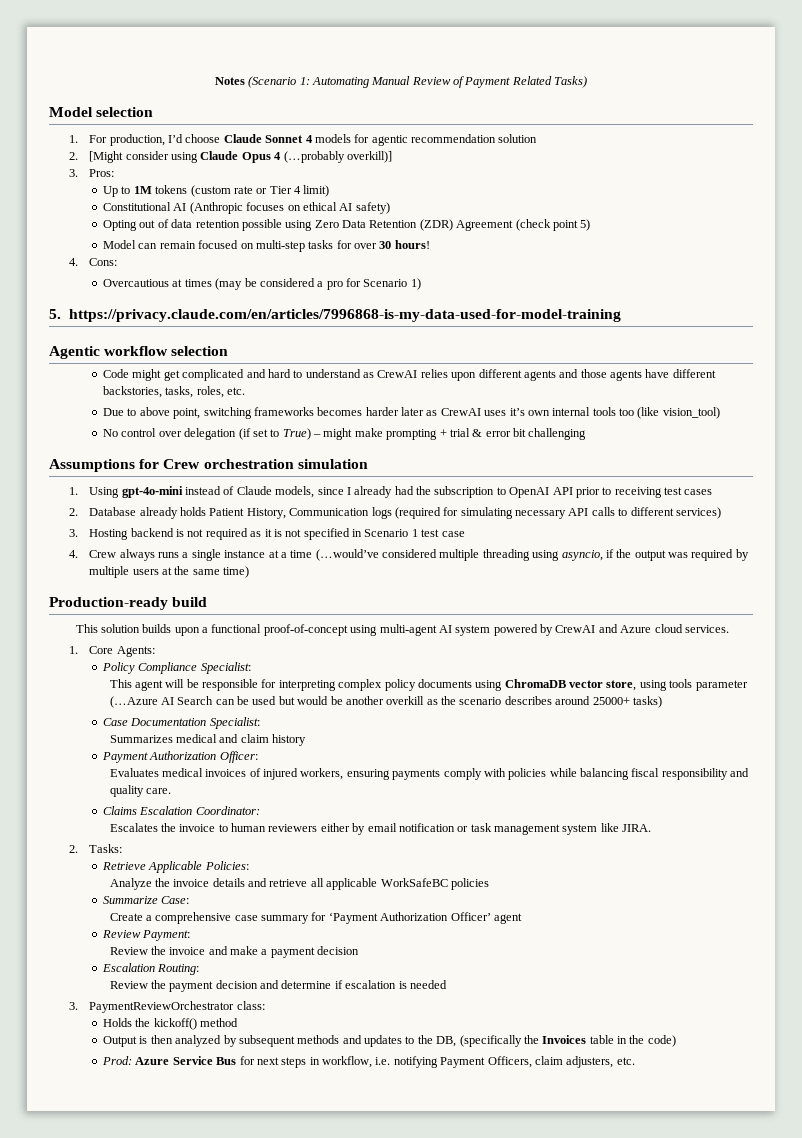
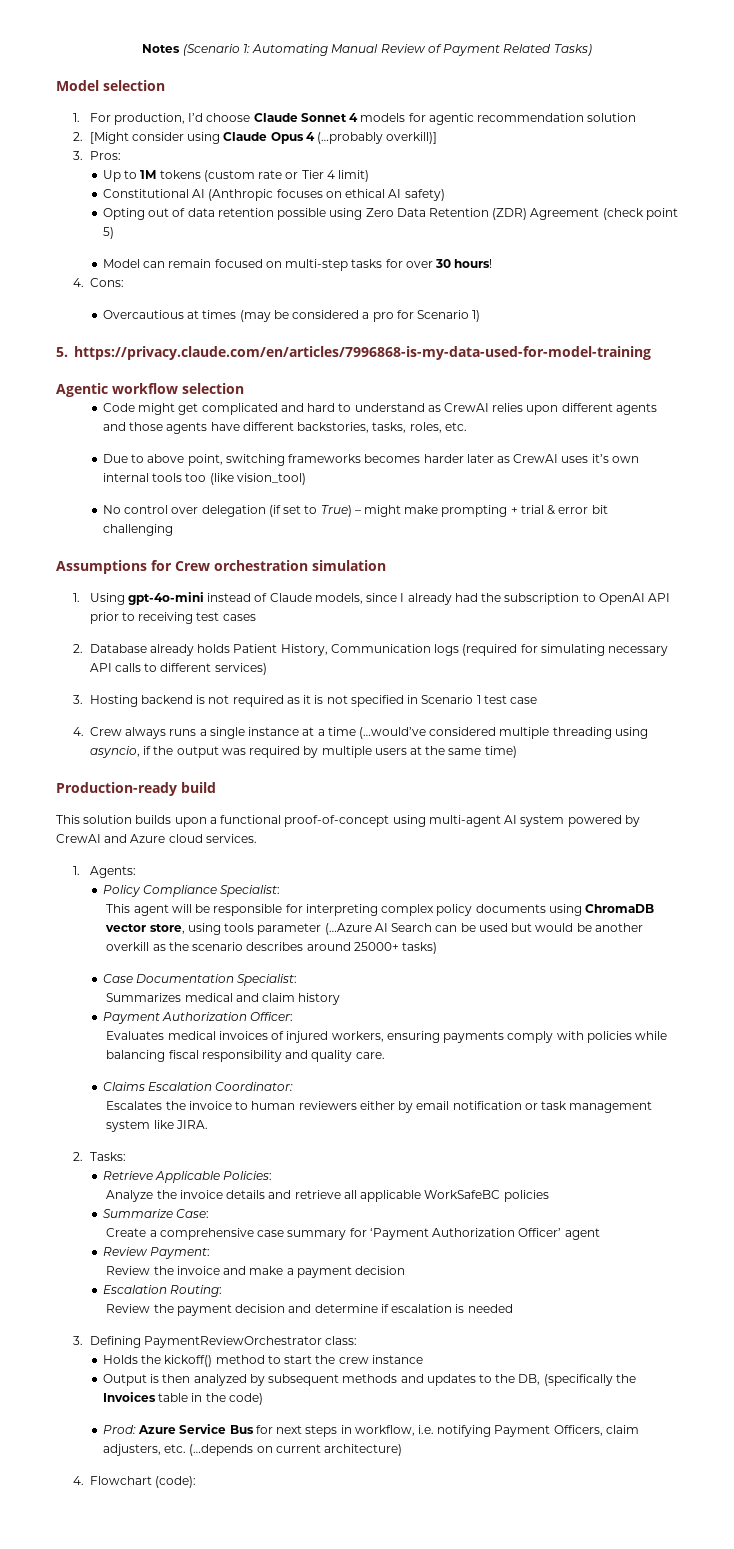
- 1. Core Agents:
+ 1. Agents:
- 3. PaymentReviewOrchestrator class:
+ 3. Defining PaymentReviewOrchestrator class:
- Holds the kickoff() method
+ Holds the kickoff() method to start the crew instance
- Prod: Azure Service Bus for next steps in workflow, i.e. notifying Payment Officers, claim adjusters, etc.
+ Prod: Azure Service Bus for next steps in workflow, i.e. notifying Payment Officers, claim adjusters, etc. (…depends on current architecture)
+ 4. Flowchart (code):

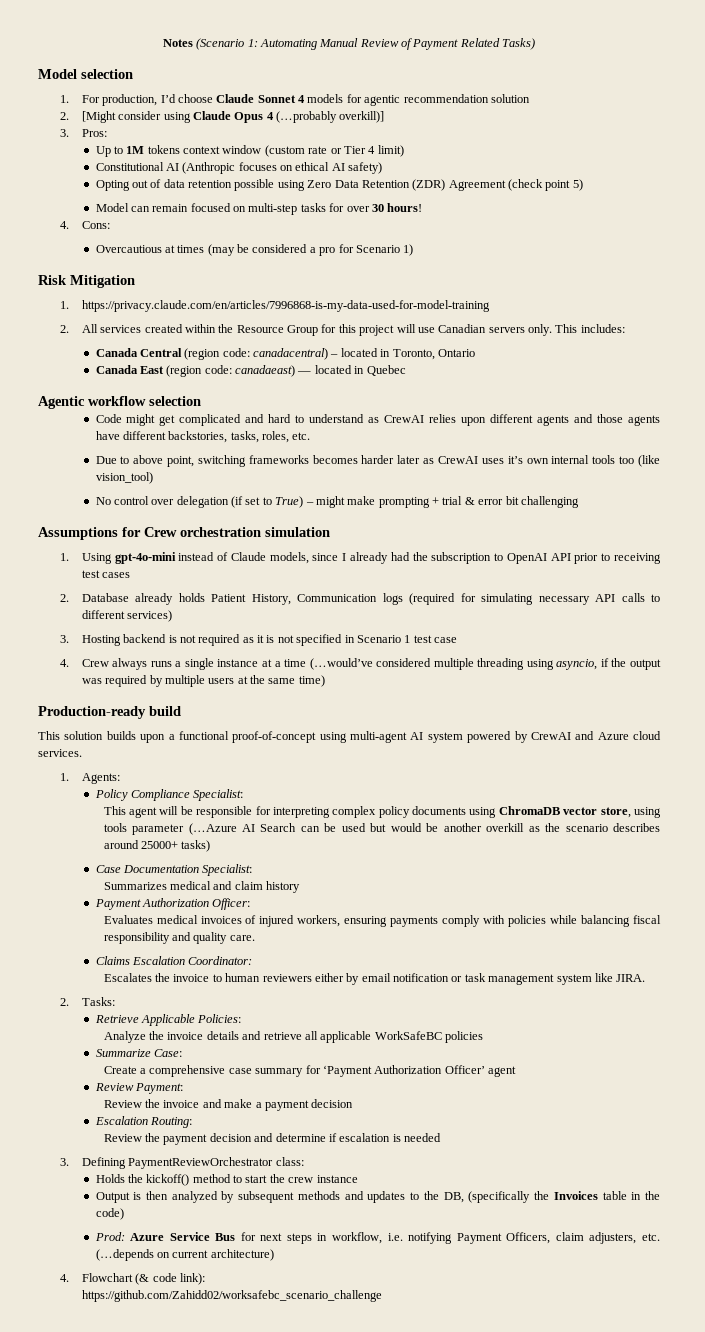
- Up to 1M tokens (custom rate or Tier 4 limit)
+ Up to 1M tokens context window (custom rate or Tier 4 limit)
- 5. https://privacy.claude.com/en/articles/7996868-is-my-data-used-for-model-training
+ Risk Mitigation
+ 1. https://privacy.claude.com/en/articles/7996868-is-my-data-used-for-model-training
+ 2. All services created within the Resource Group for this project will use Canadian servers only. This includes:
+ Canada Central (region code: canadacentral) – located in Toronto, Ontario
+ Canada East (region code: canadaeast) — located in Quebec
- 4. Flowchart (code):
+ 4. Flowchart (& code link):
+ https://github.com/Zahidd02/worksafebc_scenario_challenge

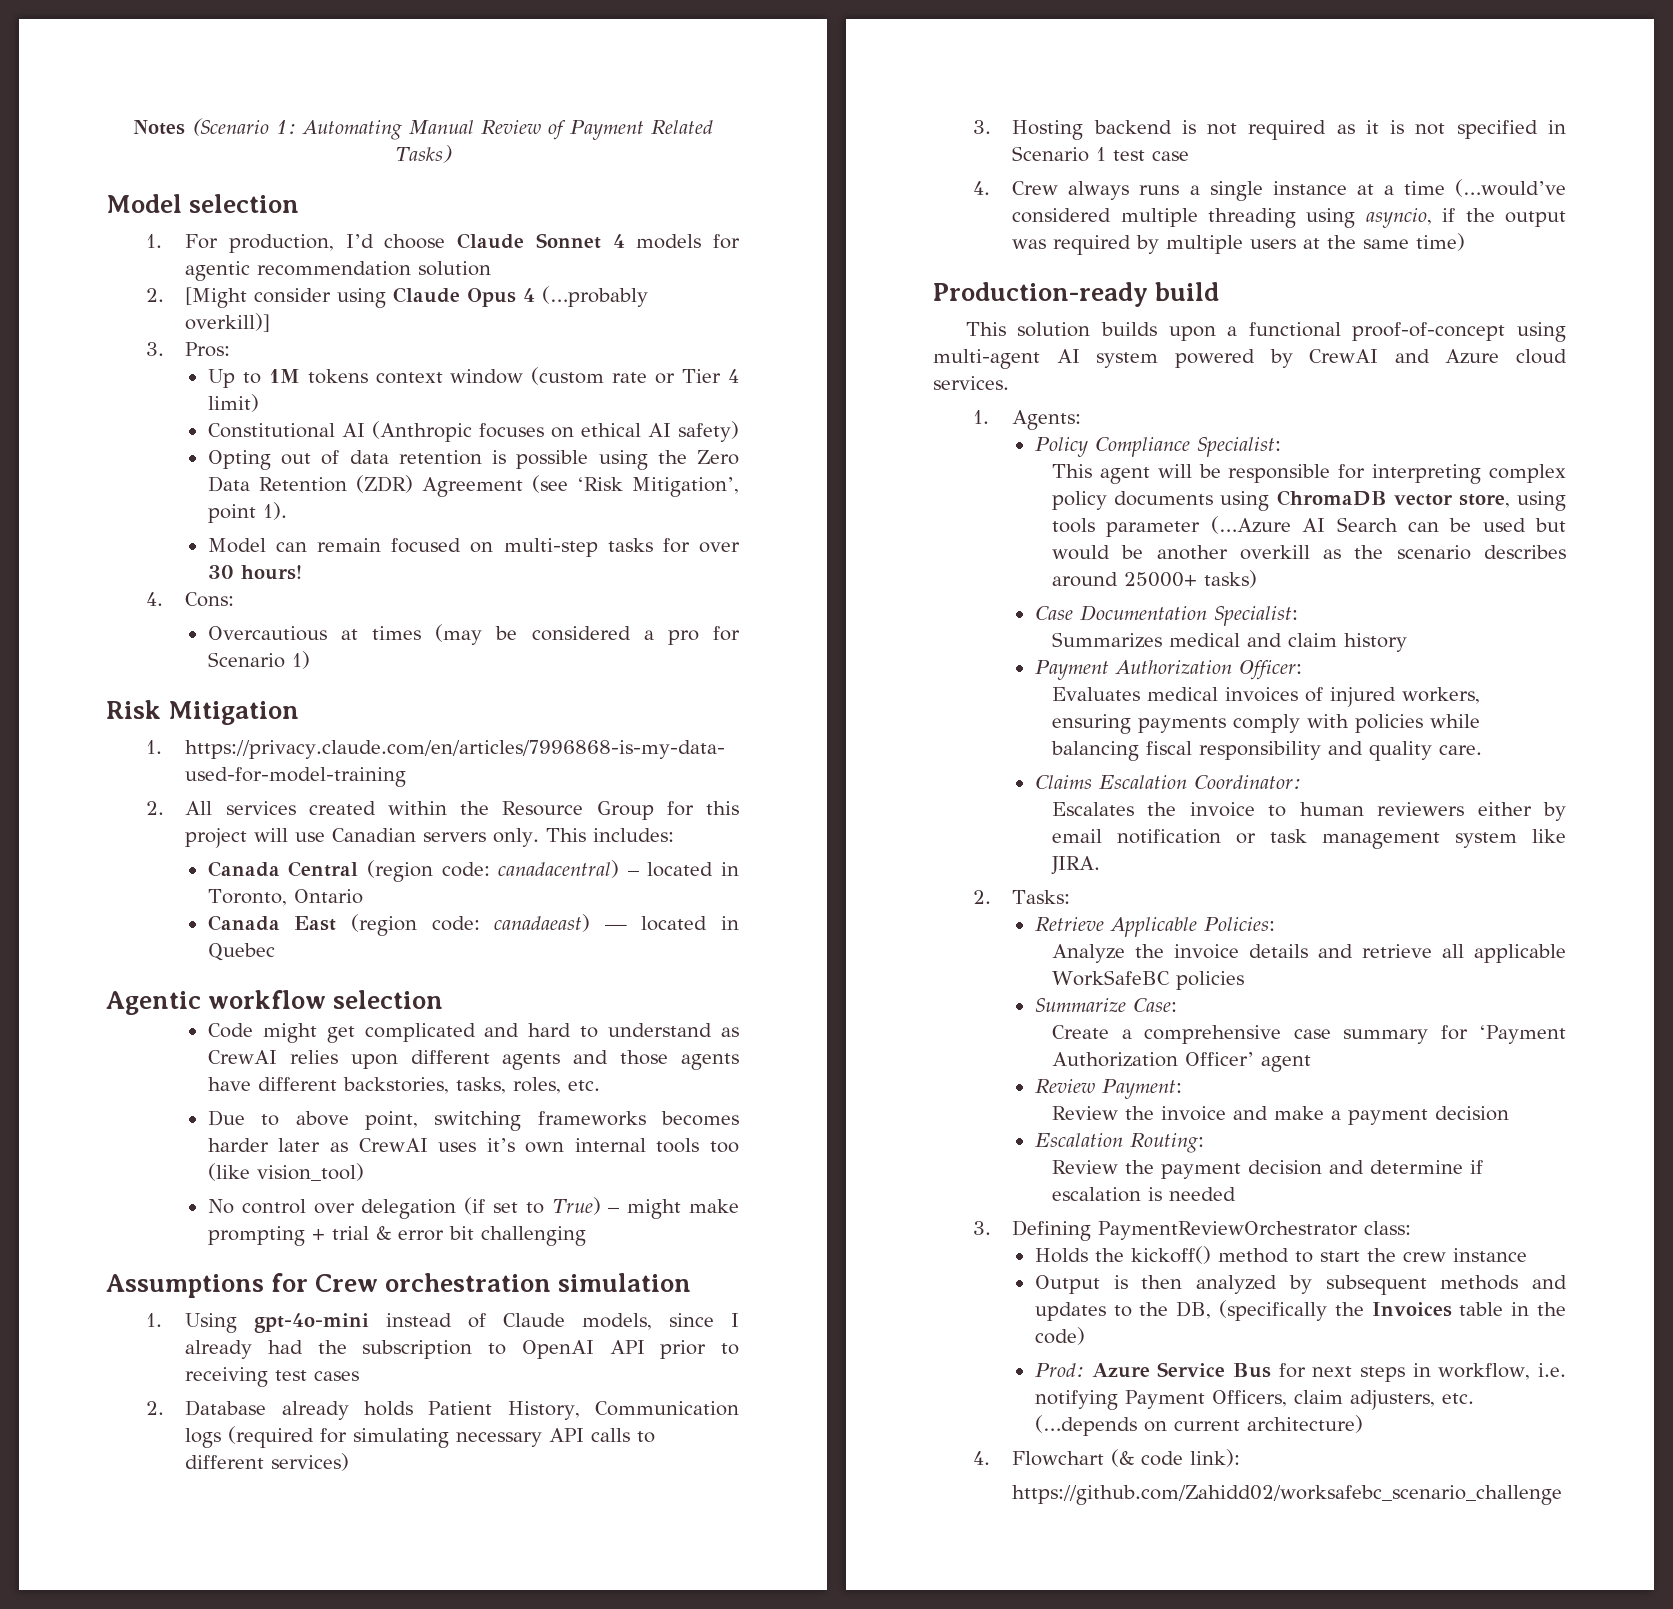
- Opting out of data retention possible using Zero Data Retention (ZDR) Agreement (check point 5)
+ Opting out of data retention is possible using the Zero Data Retention (ZDR) Agreement (see ‘Risk Mitigation’, point 1).

